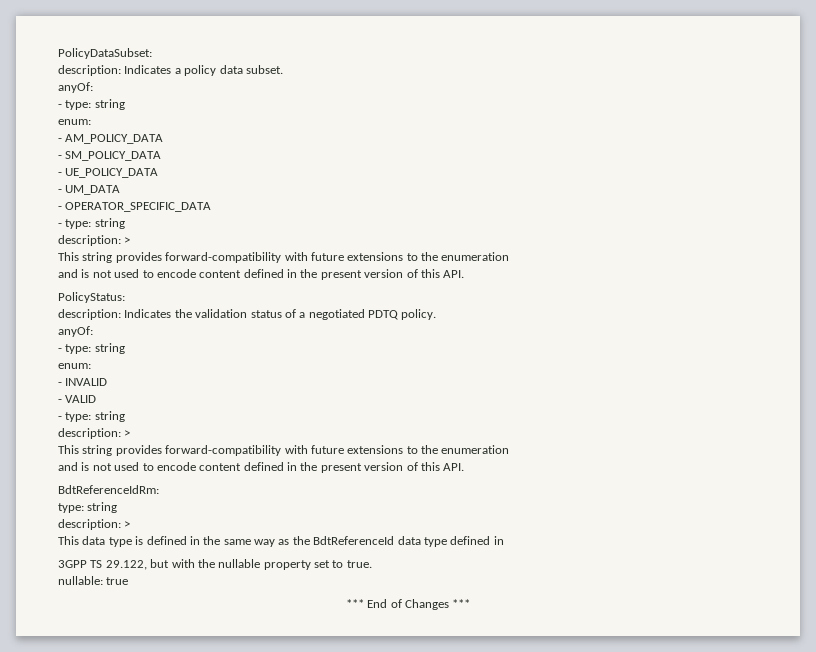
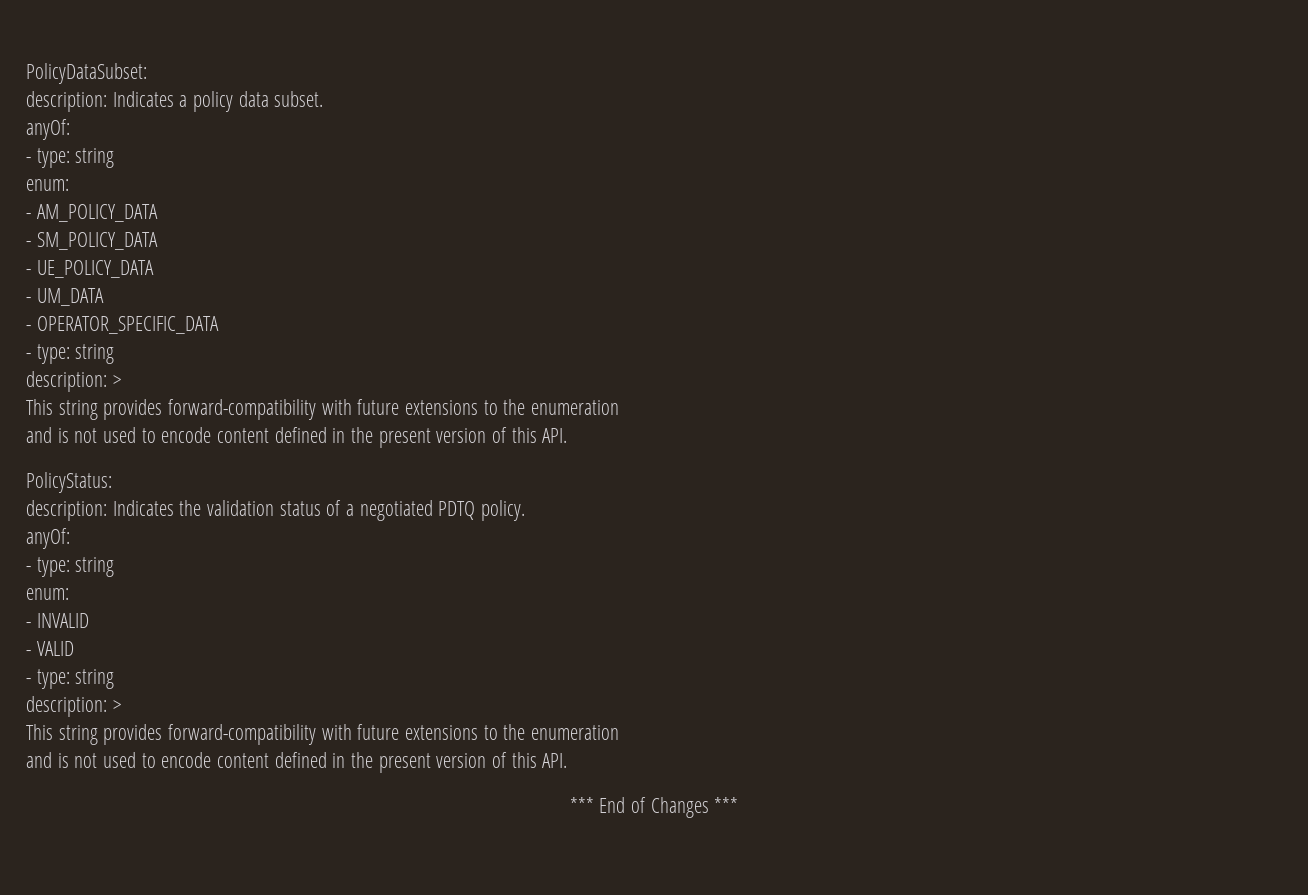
- BdtReferenceIdRm:
- type: string
- description: >
- This data type is defined in the same way as the BdtReferenceId data type defined in
- 3GPP TS 29.122, but with the nullable property set to true.
- nullable: true

